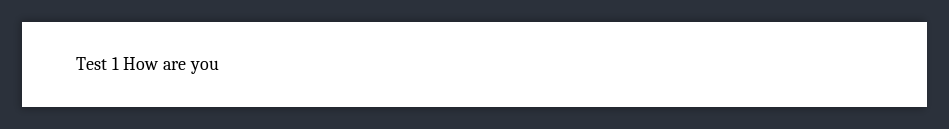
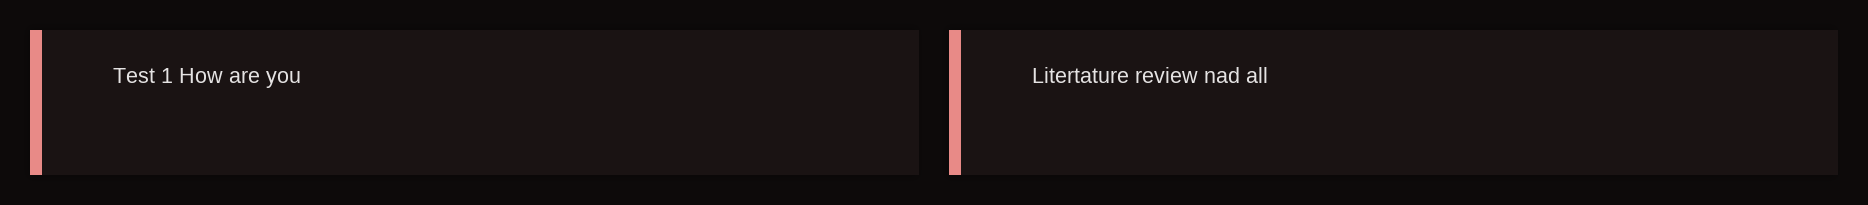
+ Litertature review nad all

